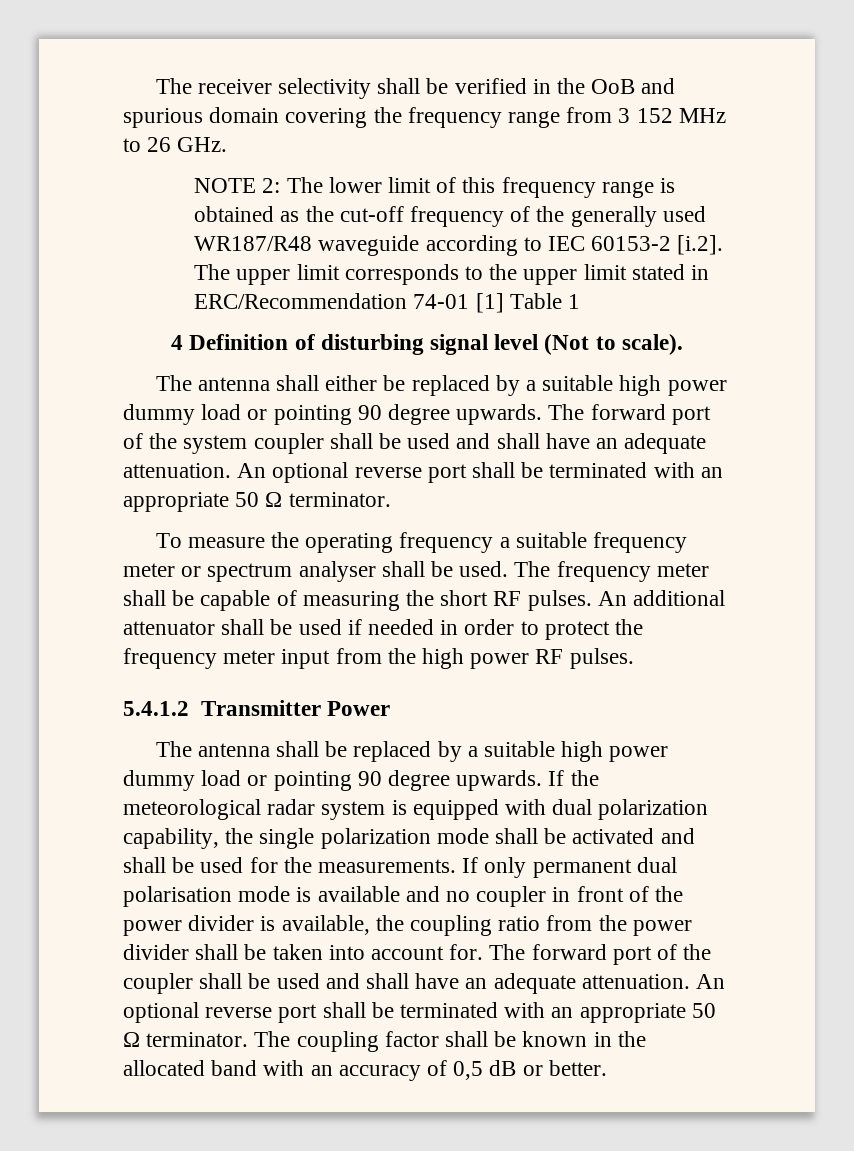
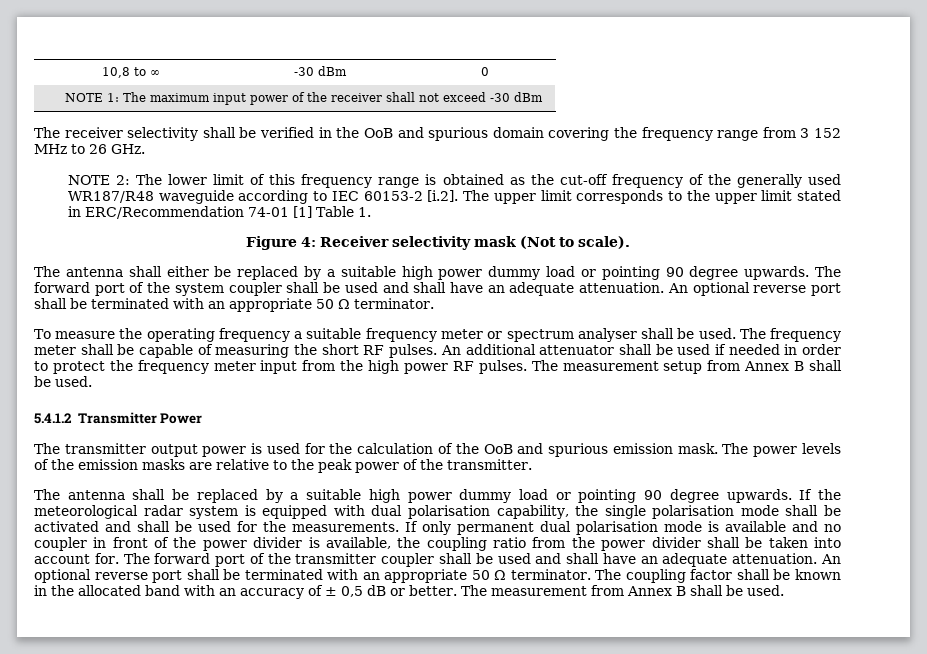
+ 10,8 to ∞ | -30 dBm | 0
+ NOTE 1: The maximum input power of the receiver shall not exceed -30 dBm
- NOTE 2: The lower limit of this frequency range is obtained as the cut-off frequency of the generally used WR187/R48 waveguide according to IEC 60153-2 [i.2]. The upper limit corresponds to the upper limit stated in ERC/Recommendation 74-01 [1] Table 1
- 4 Definition of disturbing signal level (Not to scale).
+ NOTE 2: The lower limit of this frequency range is obtained as the cut-off frequency of the generally used WR187/R48 waveguide according to IEC 60153-2 [i.2]. The upper limit corresponds to the upper limit stated in ERC/Recommendation 74-01 [1] Table 1.
+ Figure 4: Receiver selectivity mask (Not to scale).
- An additional attenuator shall be used if needed in order to protect the frequency meter input from the high power RF pulses.
+ An additional attenuator shall be used if needed in order to protect the frequency meter input from the high power RF pulses. The measurement setup from Annex B shall be used.
  5.4.1.2 Transmitter Power
+ The transmitter output power is used for the calculation of the OoB and spurious emission mask. The power levels of the emission masks are relative to the peak power of the transmitter.
- If the meteorological radar system is equipped with dual polarization capability, the single polarization mode shall be activated and shall be used for the measurements.
+ If the meteorological radar system is equipped with dual polarisation capability, the single polarisation mode shall be activated and shall be used for the measurements.
- The forward port of the coupler shall be used and shall have an adequate attenuation.
+ The forward port of the transmitter coupler shall be used and shall have an adequate attenuation.
- The coupling factor shall be known in the allocated band with an accuracy of 0,5 dB or better.
+ The coupling factor shall be known in the allocated band with an accuracy of ± 0,5 dB or better.
+ The measurement from Annex B shall be used.

